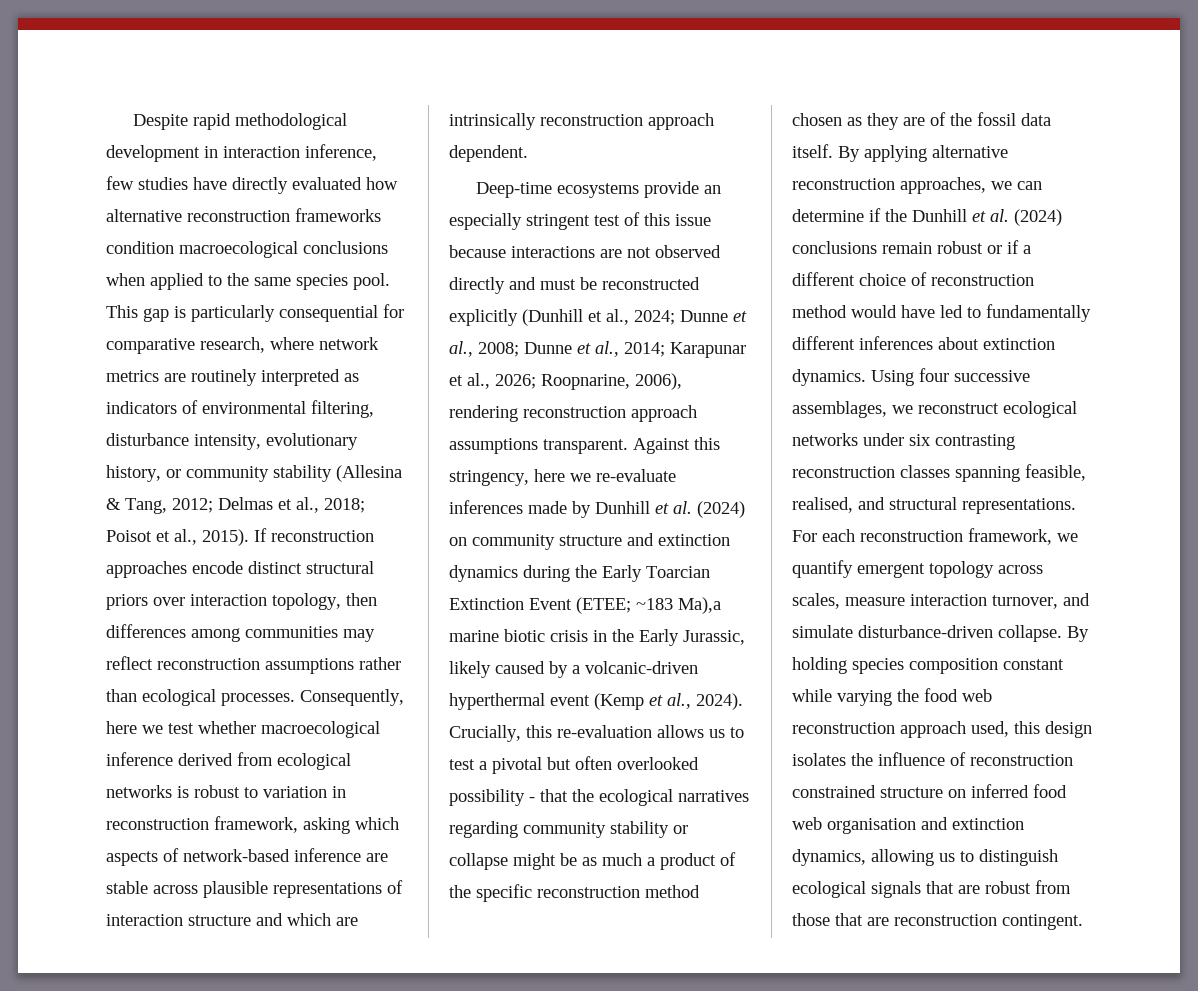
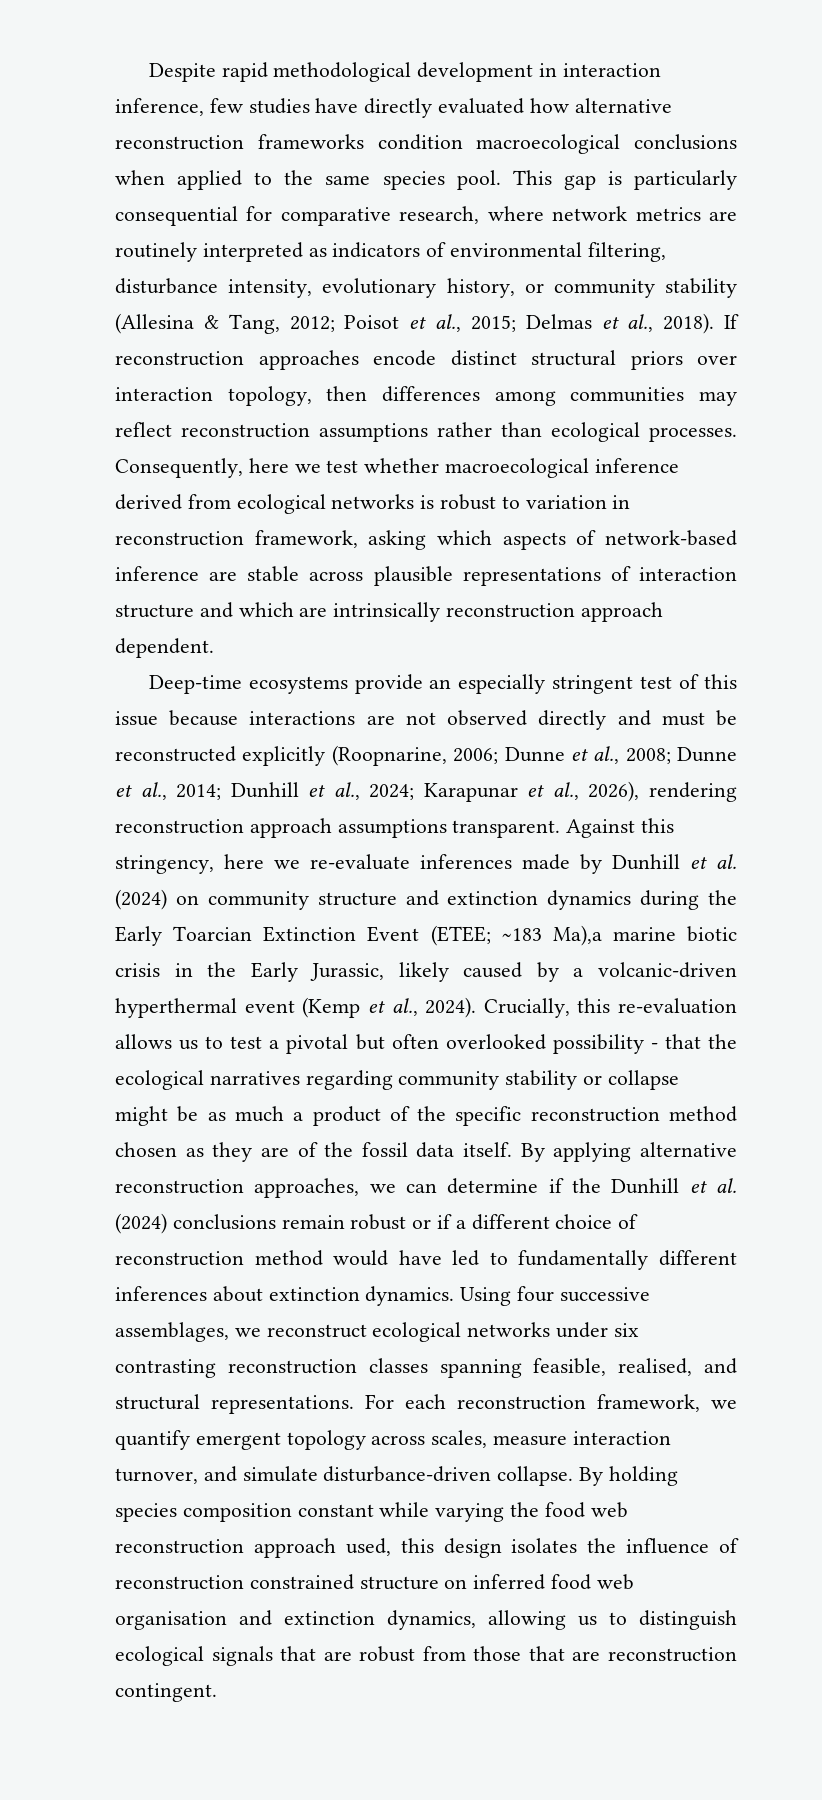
- This gap is particularly consequential for comparative research, where network metrics are routinely interpreted as indicators of environmental filtering, disturbance intensity, evolutionary history, or community stability (Allesina & Tang, 2012; Delmas et al., 2018; Poisot et al., 2015).
+ This gap is particularly consequential for comparative research, where network metrics are routinely interpreted as indicators of environmental filtering, disturbance intensity, evolutionary history, or community stability (Allesina & Tang, 2012; Poisot et al., 2015; Delmas et al., 2018).
- Deep-time ecosystems provide an especially stringent test of this issue because interactions are not observed directly and must be reconstructed explicitly (Dunhill et al., 2024; Dunne et al., 2008; Dunne et al., 2014; Karapunar et al., 2026; Roopnarine, 2006), rendering reconstruction approach assumptions transparent.
+ Deep-time ecosystems provide an especially stringent test of this issue because interactions are not observed directly and must be reconstructed explicitly (Roopnarine, 2006; Dunne et al., 2008; Dunne et al., 2014; Dunhill et al., 2024; Karapunar et al., 2026), rendering reconstruction approach assumptions transparent.

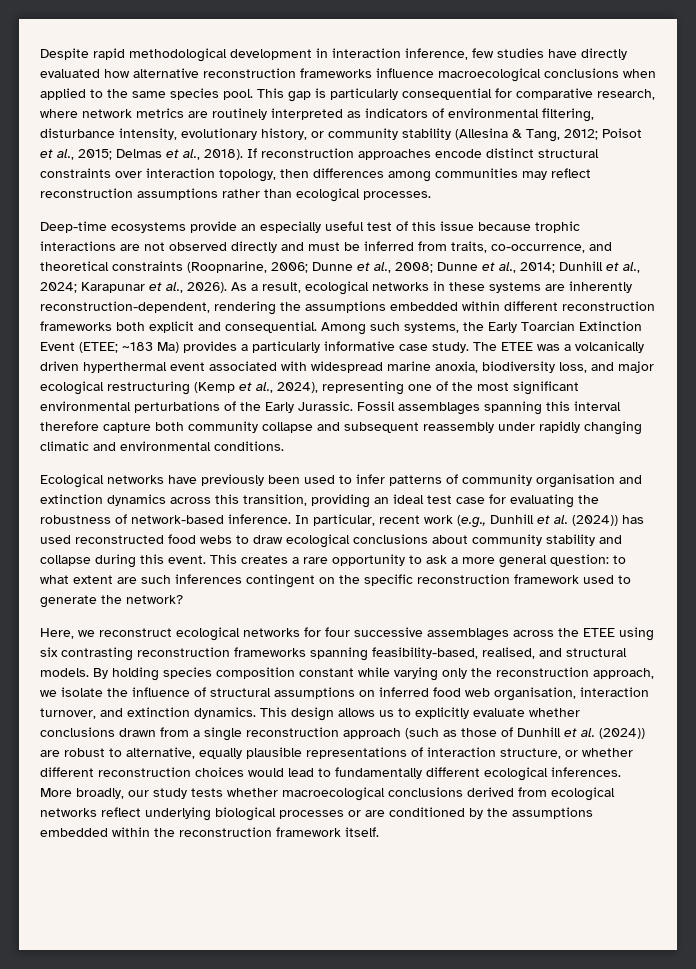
- Despite rapid methodological development in interaction inference, few studies have directly evaluated how alternative reconstruction frameworks condition macroecological conclusions when applied to the same species pool.
+ Despite rapid methodological development in interaction inference, few studies have directly evaluated how alternative reconstruction frameworks influence macroecological conclusions when applied to the same species pool.
- If reconstruction approaches encode distinct structural priors over interaction topology, then differences among communities may reflect reconstruction assumptions rather than ecological processes. Consequently, here we test whether macroecological inference derived from ecological networks is robust to variation in reconstruction framework, asking which aspects of network-based inference are stable across plausible representations of interaction structure and which are intrinsically reconstruction approach dependent.
+ If reconstruction approaches encode distinct structural constraints over interaction topology, then differences among communities may reflect reconstruction assumptions rather than ecological processes.
- Deep-time ecosystems provide an especially stringent test of this issue because interactions are not observed directly and must be reconstructed explicitly (Roopnarine, 2006; Dunne et al., 2008; Dunne et al., 2014; Dunhill et al., 2024; Karapunar et al., 2026), rendering reconstruction approach assumptions transparent. Against this stringency, here we re-evaluate inferences made by Dunhill et al. (2024) on community structure and extinction dynamics during the Early Toarcian Extinction Event (ETEE; ~183 Ma),a marine biotic crisis in the Early Jurassic, likely caused by a volcanic-driven hyperthermal event (Kemp et al., 2024). Crucially, this re-evaluation allows us to test a pivotal but often overlooked possibility - that the ecological narratives regarding community stability or collapse might be as much a product of the specific reconstruction method chosen as they are of the fossil data itself. By applying alternative reconstruction approaches, we can determine if the Dunhill et al. (2024) conclusions remain robust or if a different choice of reconstruction method would have led to fundamentally different inferences about extinction dynamics. Using four successive assemblages, we reconstruct ecological networks under six contrasting reconstruction classes spanning feasible, realised, and structural representations. For each reconstruction framework, we quantify emergent topology across scales, measure interaction turnover, and simulate disturbance-driven collapse.
+ Deep-time ecosystems provide an especially useful test of this issue because trophic interactions are not observed directly and must be inferred from traits, co-occurrence, and theoretical constraints (Roopnarine, 2006; Dunne et al., 2008; Dunne et al., 2014; Dunhill et al., 2024; Karapunar et al., 2026). As a result, ecological networks in these systems are inherently reconstruction-dependent, rendering the assumptions embedded within different reconstruction frameworks both explicit and consequential. Among such systems, the Early Toarcian Extinction Event (ETEE; ~183 Ma) provides a particularly informative case study. The ETEE was a volcanically driven hyperthermal event associated with widespread marine anoxia, biodiversity loss, and major ecological restructuring (Kemp et al., 2024), representing one of the most significant environmental perturbations of the Early Jurassic. Fossil assemblages spanning this interval therefore capture both community collapse and subsequent reassembly under rapidly changing climatic and environmental conditions.
+ Ecological networks have previously been used to infer patterns of community organisation and extinction dynamics across this transition, providing an ideal test case for evaluating the robustness of network-based inference. In particular, recent work (e.g., Dunhill et al. (2024)) has used reconstructed food webs to draw ecological conclusions about community stability and collapse during this event. This creates a rare opportunity to ask a more general question: to what extent are such inferences contingent on the specific reconstruction framework used to generate the network?
+ Here, we reconstruct ecological networks for four successive assemblages across the ETEE using six contrasting reconstruction frameworks spanning feasibility-based, realised, and structural models.
- By holding species composition constant while varying the food web reconstruction approach used, this design isolates the influence of reconstruction constrained structure on inferred food web organisation and extinction dynamics, allowing us to distinguish ecological signals that are robust from those that are reconstruction contingent.
+ By holding species composition constant while varying only the reconstruction approach, we isolate the influence of structural assumptions on inferred food web organisation, interaction turnover, and extinction dynamics. This design allows us to explicitly evaluate whether conclusions drawn from a single reconstruction approach (such as those of Dunhill et al. (2024)) are robust to alternative, equally plausible representations of interaction structure, or whether different reconstruction choices would lead to fundamentally different ecological inferences. More broadly, our study tests whether macroecological conclusions derived from ecological networks reflect underlying biological processes or are conditioned by the assumptions embedded within the reconstruction framework itself.

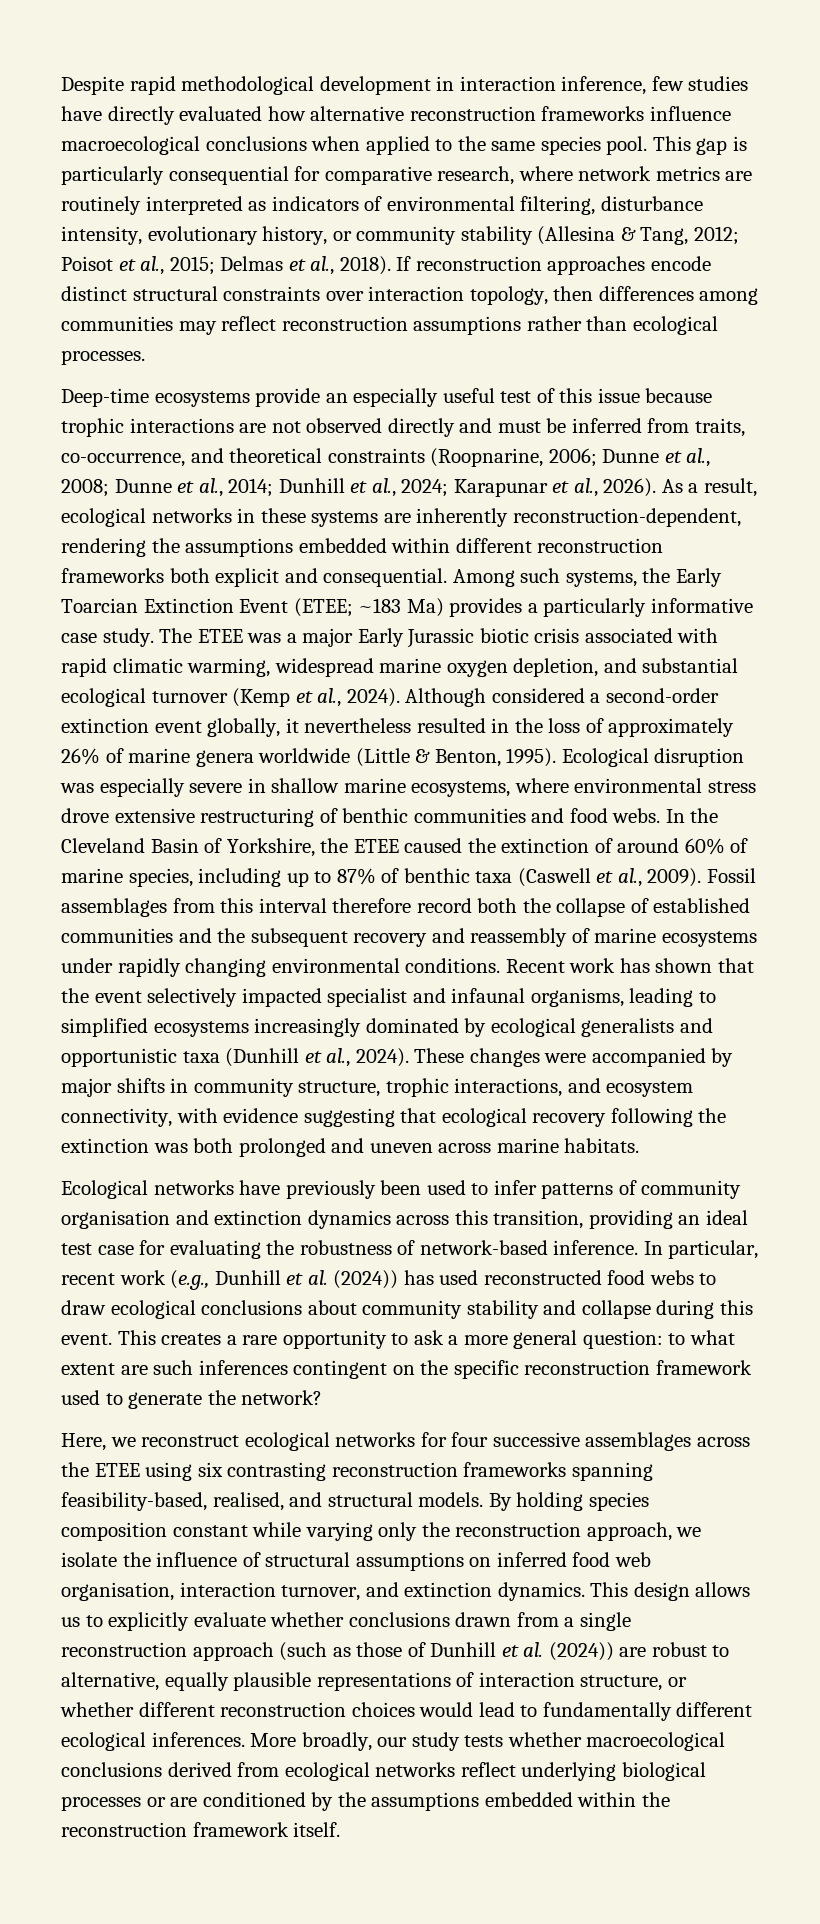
- The ETEE was a volcanically driven hyperthermal event associated with widespread marine anoxia, biodiversity loss, and major ecological restructuring (Kemp et al., 2024), representing one of the most significant environmental perturbations of the Early Jurassic.
+ The ETEE was a major Early Jurassic biotic crisis associated with rapid climatic warming, widespread marine oxygen depletion, and substantial ecological turnover (Kemp et al., 2024). Although considered a second-order extinction event globally, it nevertheless resulted in the loss of approximately 26% of marine genera worldwide (Little & Benton, 1995). Ecological disruption was especially severe in shallow marine ecosystems, where environmental stress drove extensive restructuring of benthic communities and food webs. In the Cleveland Basin of Yorkshire, the ETEE caused the extinction of around 60% of marine species, including up to 87% of benthic taxa (Caswell et al., 2009).
- Fossil assemblages spanning this interval therefore capture both community collapse and subsequent reassembly under rapidly changing climatic and environmental conditions.
+ Fossil assemblages from this interval therefore record both the collapse of established communities and the subsequent recovery and reassembly of marine ecosystems under rapidly changing environmental conditions. Recent work has shown that the event selectively impacted specialist and infaunal organisms, leading to simplified ecosystems increasingly dominated by ecological generalists and opportunistic taxa (Dunhill et al., 2024). These changes were accompanied by major shifts in community structure, trophic interactions, and ecosystem connectivity, with evidence suggesting that ecological recovery following the extinction was both prolonged and uneven across marine habitats.

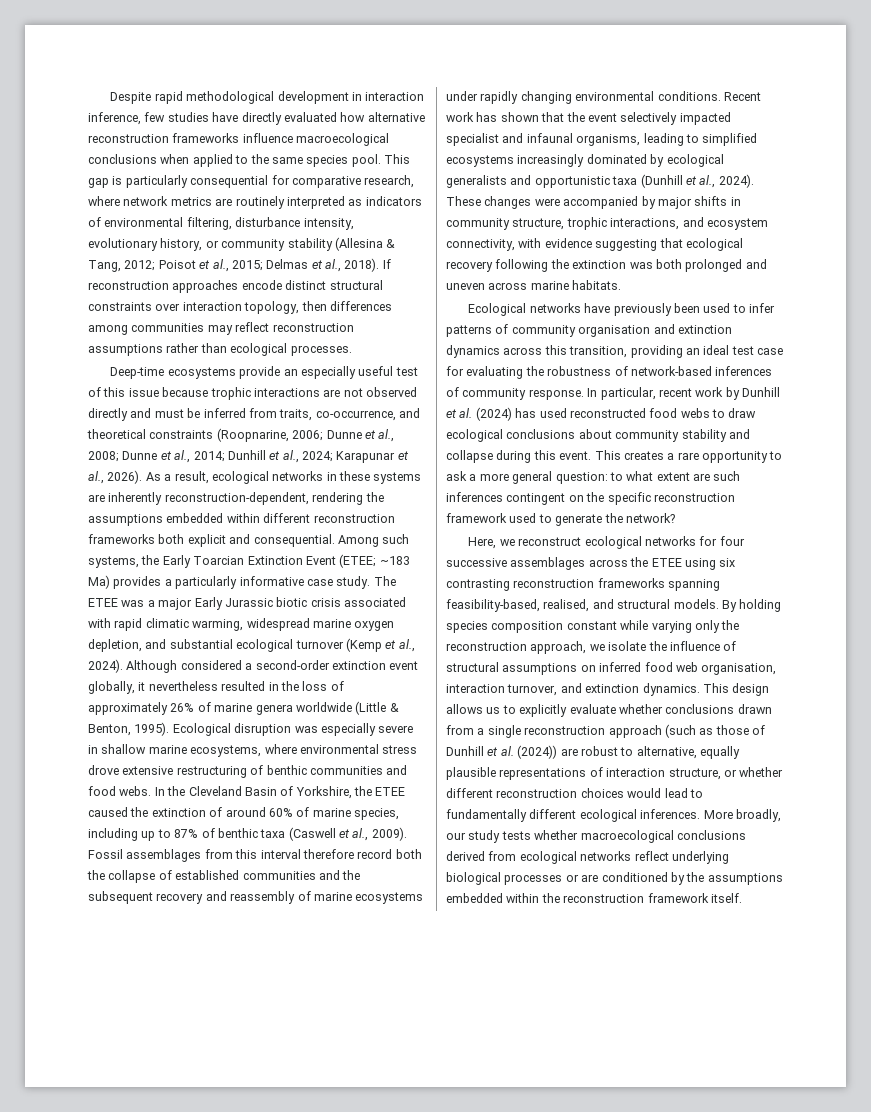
- Ecological networks have previously been used to infer patterns of community organisation and extinction dynamics across this transition, providing an ideal test case for evaluating the robustness of network-based inference.
+ Ecological networks have previously been used to infer patterns of community organisation and extinction dynamics across this transition, providing an ideal test case for evaluating the robustness of network-based inferences of community response.
- In particular, recent work (e.g., Dunhill et al. (2024)) has used reconstructed food webs to draw ecological conclusions about community stability and collapse during this event.
+ In particular, recent work by Dunhill et al. (2024) has used reconstructed food webs to draw ecological conclusions about community stability and collapse during this event.

